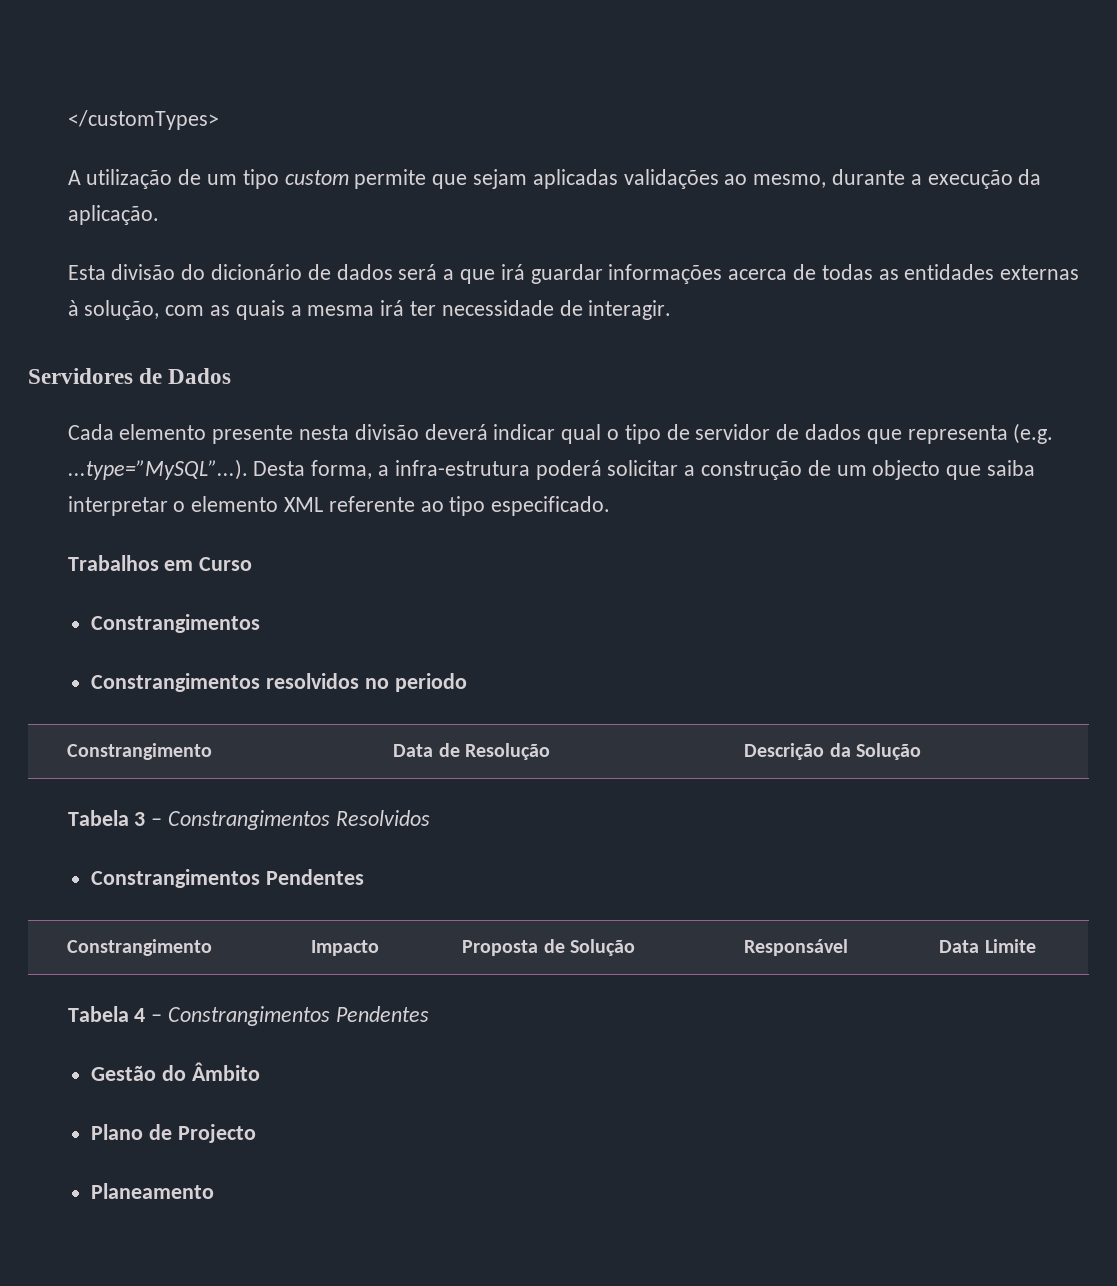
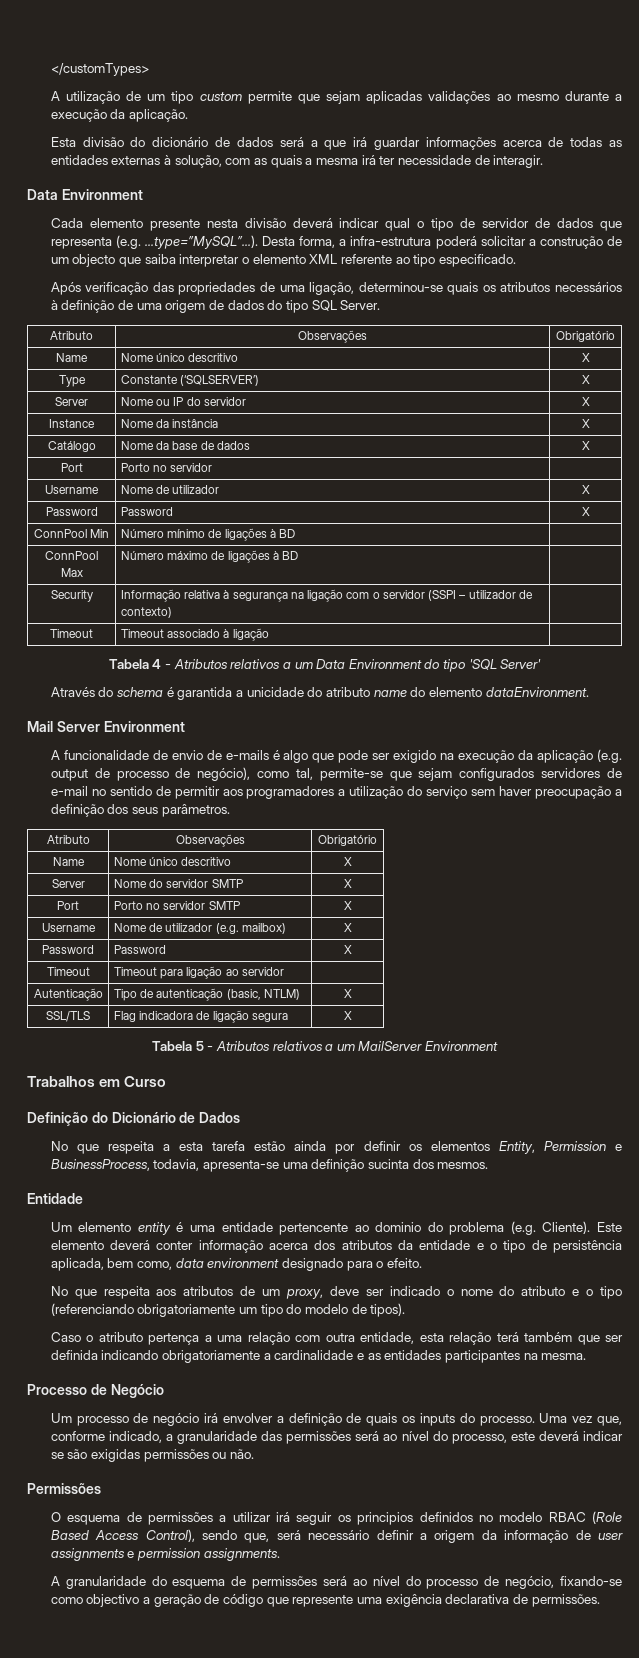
- A utilização de um tipo custom permite que sejam aplicadas validações ao mesmo, durante a execução da aplicação.
+ A utilização de um tipo custom permite que sejam aplicadas validações ao mesmo durante a execução da aplicação.
  Esta divisão do dicionário de dados será a que irá guardar informações acerca de todas as entidades externas à solução, com as quais a mesma irá ter necessidade de interagir.
- Servidores de Dados
+ Data Environment
+ Após verificação das propriedades de uma ligação, determinou-se quais os atributos necessários à definição de uma origem de dados do tipo SQL Server.
+ Atributo | Observações | Obrigatório
+ Name | Nome único descritivo | X
+ Type | Constante (‘SQLSERVER’) | X
+ Server | Nome ou IP do servidor | X
+ Instance | Nome da instância | X
+ Catálogo | Nome da base de dados | X
+ Port | Porto no servidor |
+ Username | Nome de utilizador | X
+ Password | Password | X
+ ConnPool Min | Número mínimo de ligações à BD |
+ ConnPool Max | Número máximo de ligações à BD |
+ Security | Informação relativa à segurança na ligação com o servidor (SSPI – utilizador de contexto) |
+ Timeout | Timeout associado à ligação |
+ Tabela 4 - Atributos relativos a um Data Environment do tipo 'SQL Server'
+ Através do schema é garantida a unicidade do atributo name do elemento dataEnvironment.
+ Mail Server Environment
+ A funcionalidade de envio de e-mails é algo que pode ser exigido na execução da aplicação (e.g. output de processo de negócio), como tal, permite-se que sejam configurados servidores de e-mail no sentido de permitir aos programadores a utilização do serviço sem haver preocupação a definição dos seus parâmetros.
+ Atributo | Observações | Obrigatório
+ Name | Nome único descritivo | X
+ Server | Nome do servidor SMTP | X
+ Port | Porto no servidor SMTP | X
+ Username | Nome de utilizador (e.g. mailbox) | X
+ Password | Password | X
+ Timeout | Timeout para ligação ao servidor |
+ Autenticação | Tipo de autenticação (basic, NTLM) | X
+ SSL/TLS | Flag indicadora de ligação segura | X
+ Tabela 5 - Atributos relativos a um MailServer Environment
  Trabalhos em Curso
- Constrangimentos
- Constrangimentos resolvidos no periodo
- Constrangimento | Data de Resolução | Descrição da Solução
- Tabela 3 – Constrangimentos Resolvidos
- Constrangimentos Pendentes
- Constrangimento | Impacto | Proposta de Solução | Responsável | Data Limite
- Tabela 4 – Constrangimentos Pendentes
- Gestão do Âmbito
- Plano de Projecto
- Planeamento
+ Definição do Dicionário de Dados
+ No que respeita a esta tarefa estão ainda por definir os elementos Entity, Permission e BusinessProcess, todavia, apresenta-se uma definição sucinta dos mesmos.
+ Entidade
+ Um elemento entity é uma entidade pertencente ao dominio do problema (e.g. Cliente). Este elemento deverá conter informação acerca dos atributos da entidade e o tipo de persistência aplicada, bem como, data environment designado para o efeito.
+ No que respeita aos atributos de um proxy, deve ser indicado o nome do atributo e o tipo (referenciando obrigatoriamente um tipo do modelo de tipos).
+ Caso o atributo pertença a uma relação com outra entidade, esta relação terá também que ser definida indicando obrigatoriamente a cardinalidade e as entidades participantes na mesma.
+ Processo de Negócio
+ Um processo de negócio irá envolver a definição de quais os inputs do processo. Uma vez que, conforme indicado, a granularidade das permissões será ao nível do processo, este deverá indicar se são exigidas permissões ou não.
+ Permissões
+ O esquema de permissões a utilizar irá seguir os principios definidos no modelo RBAC (Role Based Access Control), sendo que, será necessário definir a origem da informação de user assignments e permission assignments.
+ A granularidade do esquema de permissões será ao nível do processo de negócio, fixando-se como objectivo a geração de código que represente uma exigência declarativa de permissões.

